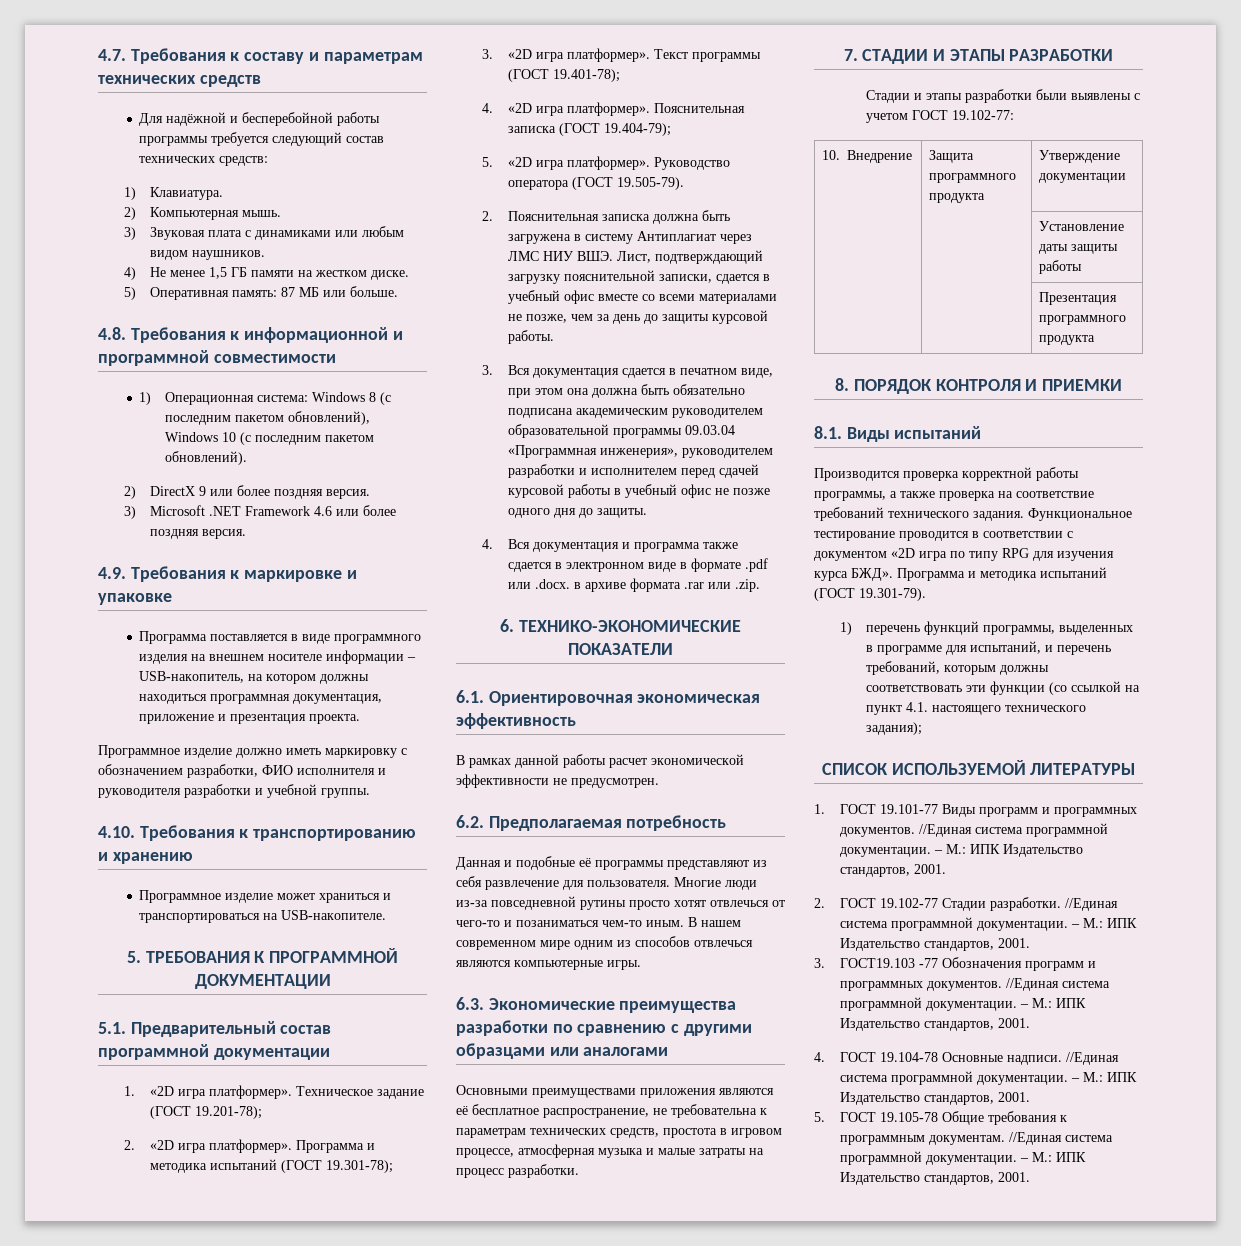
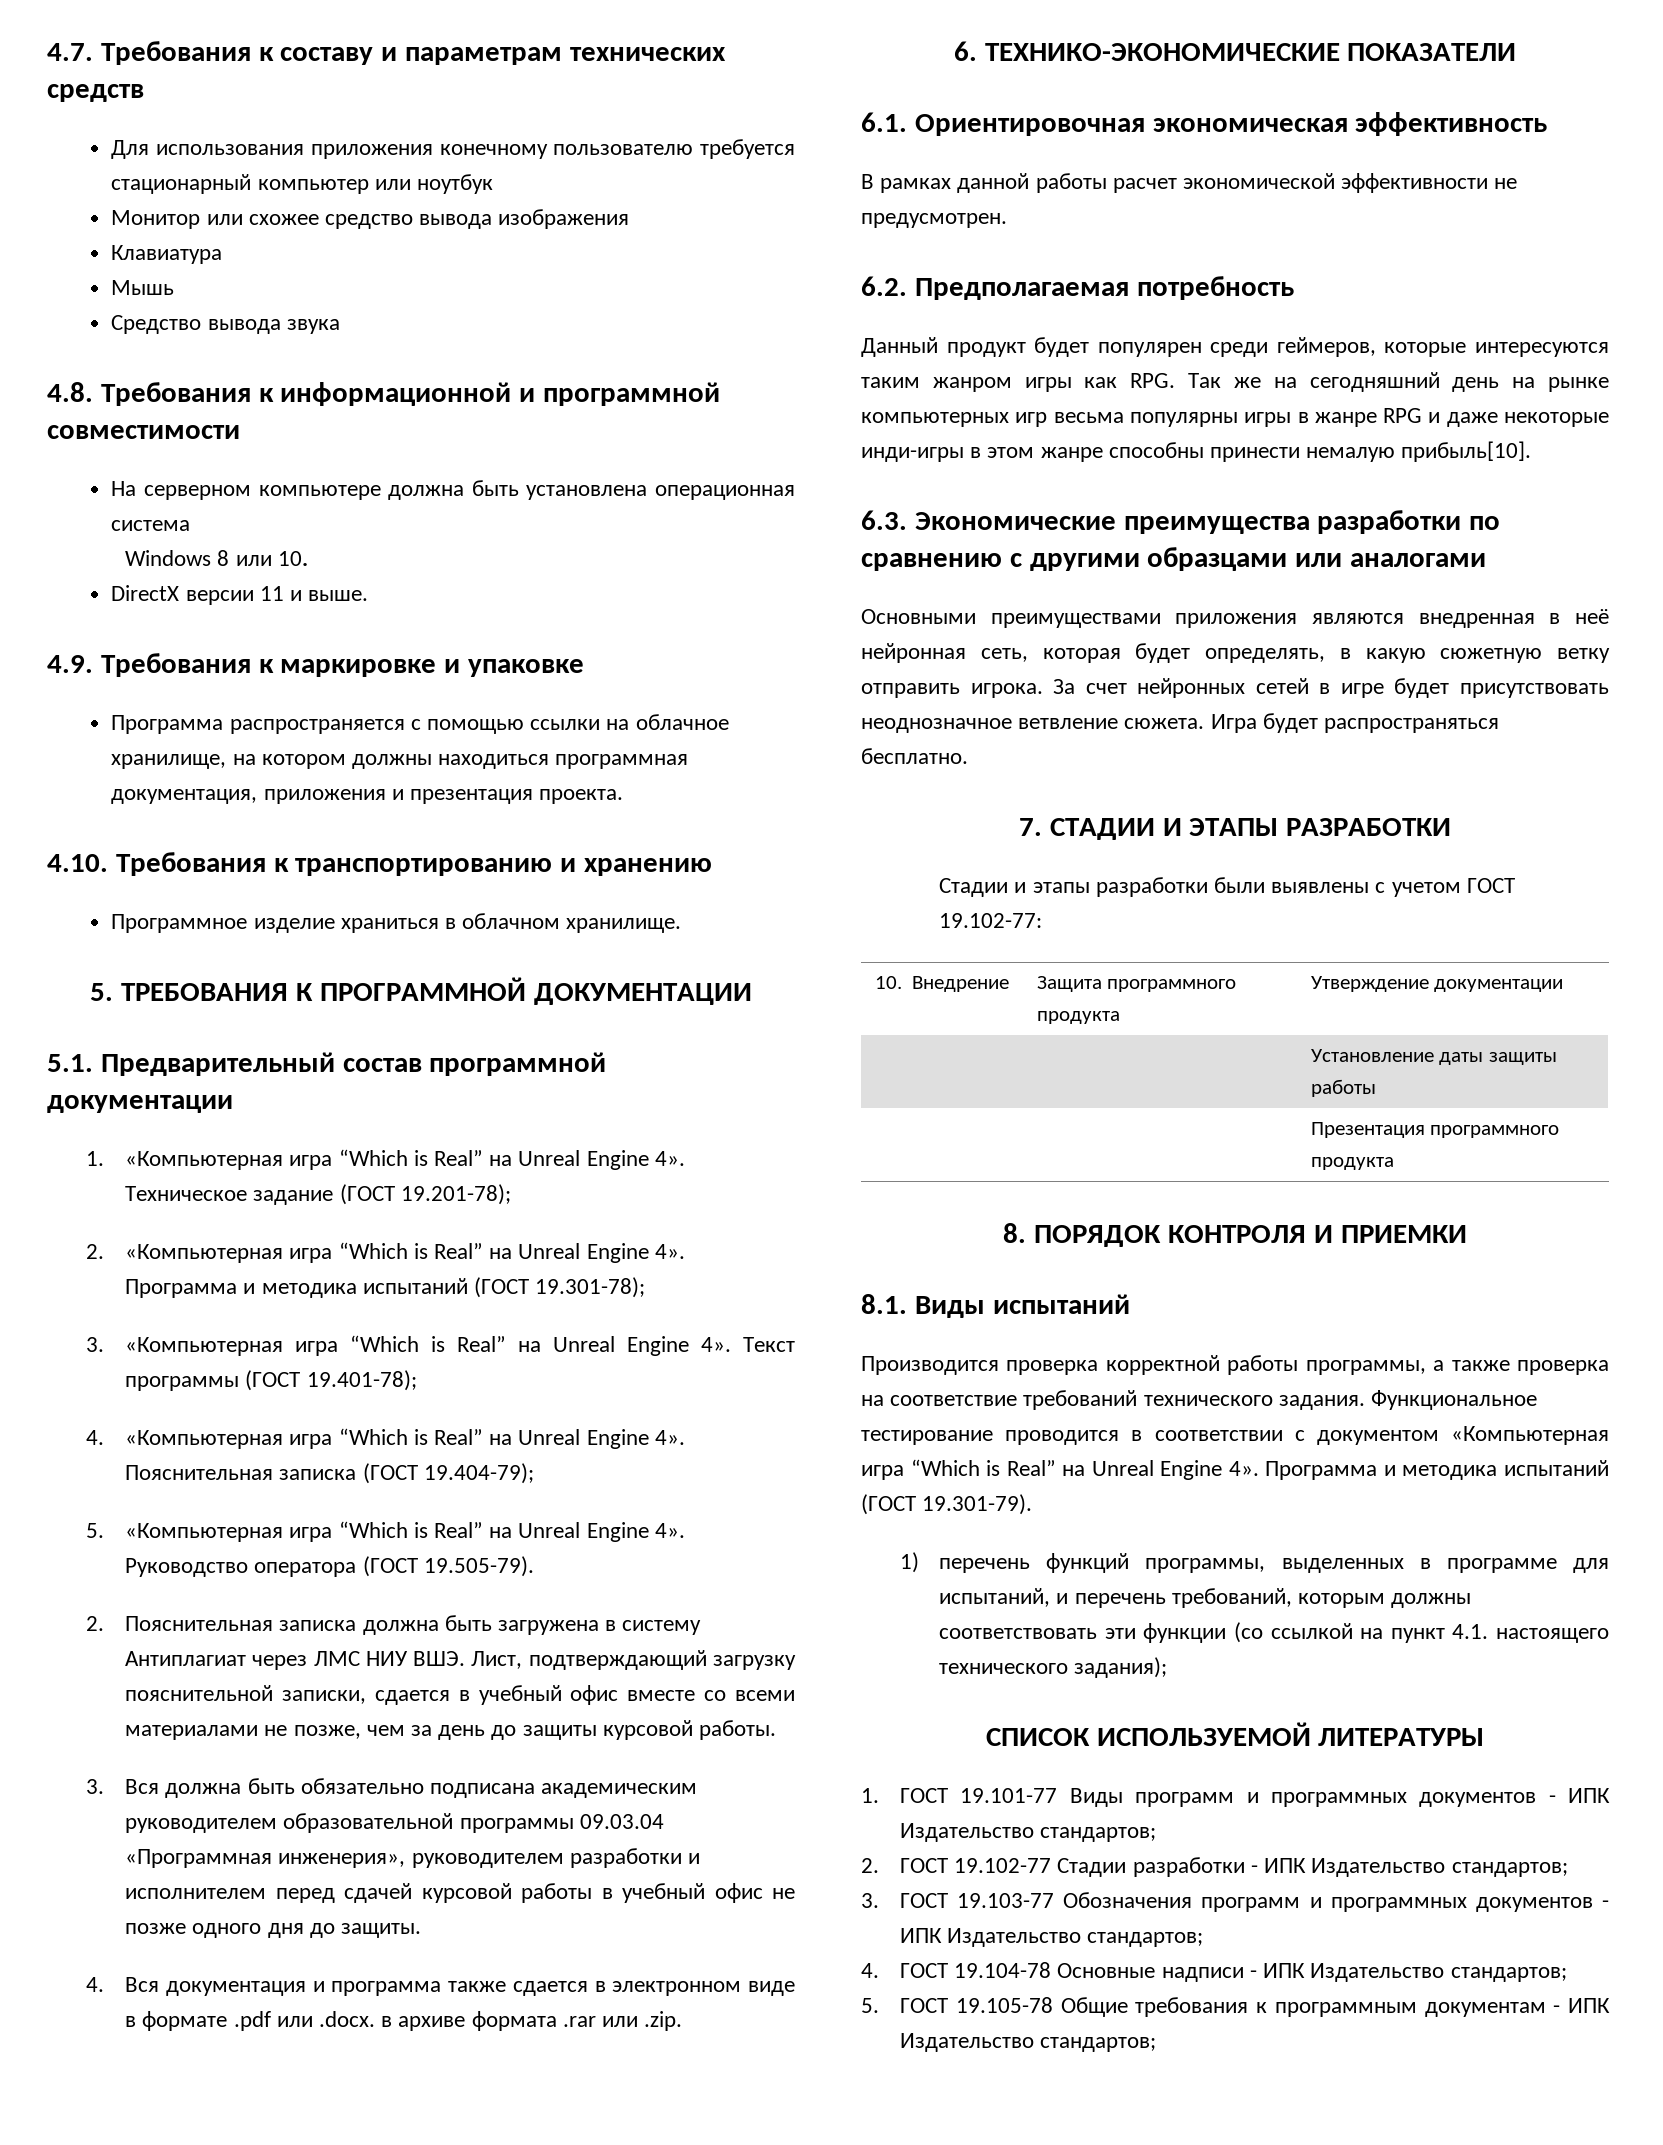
- Для надёжной и бесперебойной работы программы требуется следующий состав технических средств:
- 1) Клавиатура.
- 2) Компьютерная мышь.
- 3) Звуковая плата с динамиками или любым видом наушников.
- 4) Не менее 1,5 ГБ памяти на жестком диске.
- 5) Оперативная память: 87 МБ или больше.
+ Для использования приложения конечному пользователю требуется стационарный компьютер или ноутбук
+ Монитор или схожее средство вывода изображения
+ Клавиатура
+ Мышь
+ Средство вывода звука
- 1) Операционная система: Windows 8 (с последним пакетом обновлений), Windows 10 (с последним пакетом обновлений).
- 2) DirectX 9 или более поздняя версия.
- 3) Microsoft .NET Framework 4.6 или более поздняя версия.
+ На серверном компьютере должна быть установлена операционная система
+ Windows 8 или 10.
+ DirectX версии 11 и выше.
- Программа поставляется в виде программного изделия на внешнем носителе информации – USB-накопитель, на котором должны находиться программная документация, приложение и презентация проекта.
+ Программа распространяется с помощью ссылки на облачное хранилище, на котором должны находиться программная документация, приложения и презентация проекта.
- Программное изделие должно иметь маркировку с обозначением разработки, ФИО исполнителя и руководителя разработки и учебной группы.
- Программное изделие может храниться и транспортироваться на USB-накопителе.
+ Программное изделие храниться в облачном хранилище.
- 1. «2D игра платформер».
+ 1. «Компьютерная игра “Which is Real” на Unreal Engine 4».
- 2. «2D игра платформер».
+ 2. «Компьютерная игра “Which is Real” на Unreal Engine 4».
- 3. «2D игра платформер».
+ 3. «Компьютерная игра “Which is Real” на Unreal Engine 4».
- 4. «2D игра платформер».
+ 4. «Компьютерная игра “Which is Real” на Unreal Engine 4».
- 5. «2D игра платформер».
+ 5. «Компьютерная игра “Which is Real” на Unreal Engine 4».
- 3. Вся документация сдается в печатном виде, при этом она должна быть обязательно подписана академическим руководителем образовательной программы 09.03.04 «Программная инженерия», руководителем разработки и исполнителем перед сдачей курсовой работы в учебный офис не позже одного дня до защиты.
+ 3. Вся должна быть обязательно подписана академическим руководителем образовательной программы 09.03.04 «Программная инженерия», руководителем разработки и исполнителем перед сдачей курсовой работы в учебный офис не позже одного дня до защиты.
- Данная и подобные её программы представляют из себя развлечение для пользователя. Многие люди из-за повседневной рутины просто хотят отвлечься от чего-то и позаниматься чем-то иным. В нашем современном мире одним из способов отвлечься являются компьютерные игры.
+ Данный продукт будет популярен среди геймеров, которые интересуются таким жанром игры как RPG. Так же на сегодняшний день на рынке компьютерных игр весьма популярны игры в жанре RPG и даже некоторые инди-игры в этом жанре способны принести немалую прибыль[10].
- Основными преимуществами приложения являются её бесплатное распространение, не требовательна к параметрам технических средств, простота в игровом процессе, атмосферная музыка и малые затраты на процесс разработки.
+ Основными преимуществами приложения являются внедренная в неё нейронная сеть, которая будет определять, в какую сюжетную ветку отправить игрока. За счет нейронных сетей в игре будет присутствовать неоднозначное ветвление сюжета. Игра будет распространяться бесплатно.
- Функциональное тестирование проводится в соответствии с документом «2D игра по типу RPG для изучения курса БЖД».
+ Функциональное тестирование проводится в соответствии с документом «Компьютерная игра “Which is Real” на Unreal Engine 4».
- 1. ГОСТ 19.101-77 Виды программ и программных документов. //Единая система программной документации. – М.: ИПК Издательство стандартов, 2001.
- 2. ГОСТ 19.102-77 Стадии разработки. //Единая система программной документации. – М.: ИПК Издательство стандартов, 2001.
- 3. ГОСТ19.103 -77 Обозначения программ и программных документов. //Единая система программной документации. – М.: ИПК Издательство стандартов, 2001.
- 4. ГОСТ 19.104-78 Основные надписи. //Единая система программной документации. – М.: ИПК Издательство стандартов, 2001.
+ 1. ГОСТ 19.101-77 Виды программ и программных документов - ИПК Издательство стандартов;
+ 2. ГОСТ 19.102-77 Стадии разработки - ИПК Издательство стандартов;
+ 3. ГОСТ 19.103-77 Обозначения программ и программных документов - ИПК Издательство стандартов;
+ 4. ГОСТ 19.104-78 Основные надписи - ИПК Издательство стандартов;
- 5. ГОСТ 19.105-78 Общие требования к программным документам. //Единая система программной документации. – М.: ИПК Издательство стандартов, 2001.
+ 5. ГОСТ 19.105-78 Общие требования к программным документам - ИПК Издательство стандартов;

